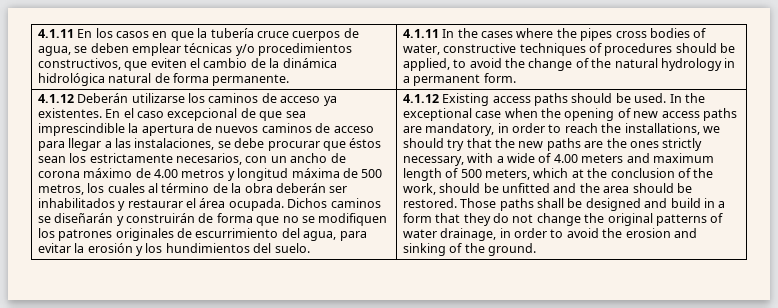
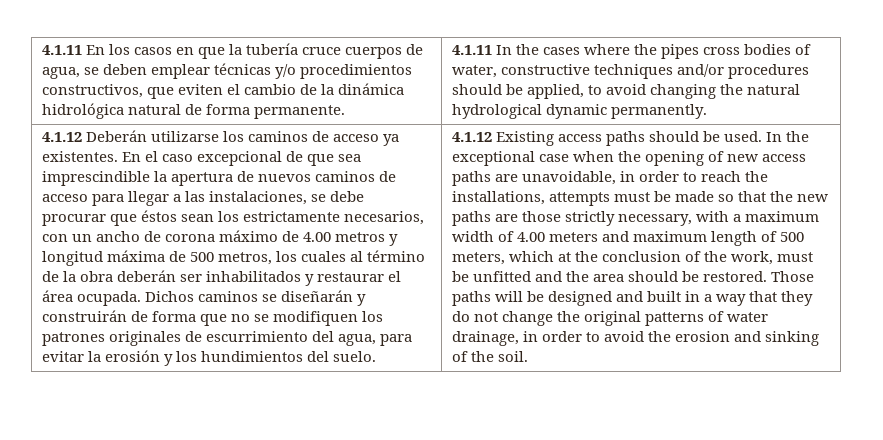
- 4.1.11 In the cases where the pipes cross bodies of water, constructive techniques of procedures should be applied, to avoid the change of the natural hydrology in a permanent form.
+ 4.1.11 In the cases where the pipes cross bodies of water, constructive techniques and/or procedures should be applied, to avoid changing the natural hydrological dynamic permanently.
- In the exceptional case when the opening of new access paths are mandatory, in order to reach the installations, we should try that the new paths are the ones strictly necessary, with a wide of 4.00 meters and maximum length of 500 meters, which at the conclusion of the work, should be unfitted and the area should be restored.
+ In the exceptional case when the opening of new access paths are unavoidable, in order to reach the installations, attempts must be made so that the new paths are those strictly necessary, with a maximum width of 4.00 meters and maximum length of 500 meters, which at the conclusion of the work, must be unfitted and the area should be restored.
- Those paths shall be designed and build in a form that they do not change the original patterns of water drainage, in order to avoid the erosion and sinking of the ground.
+ Those paths will be designed and built in a way that they do not change the original patterns of water drainage, in order to avoid the erosion and sinking of the soil.

